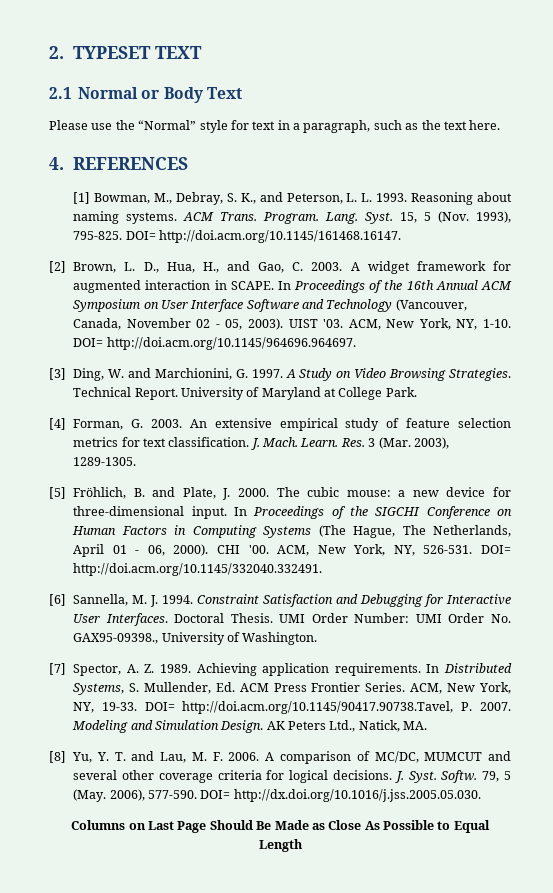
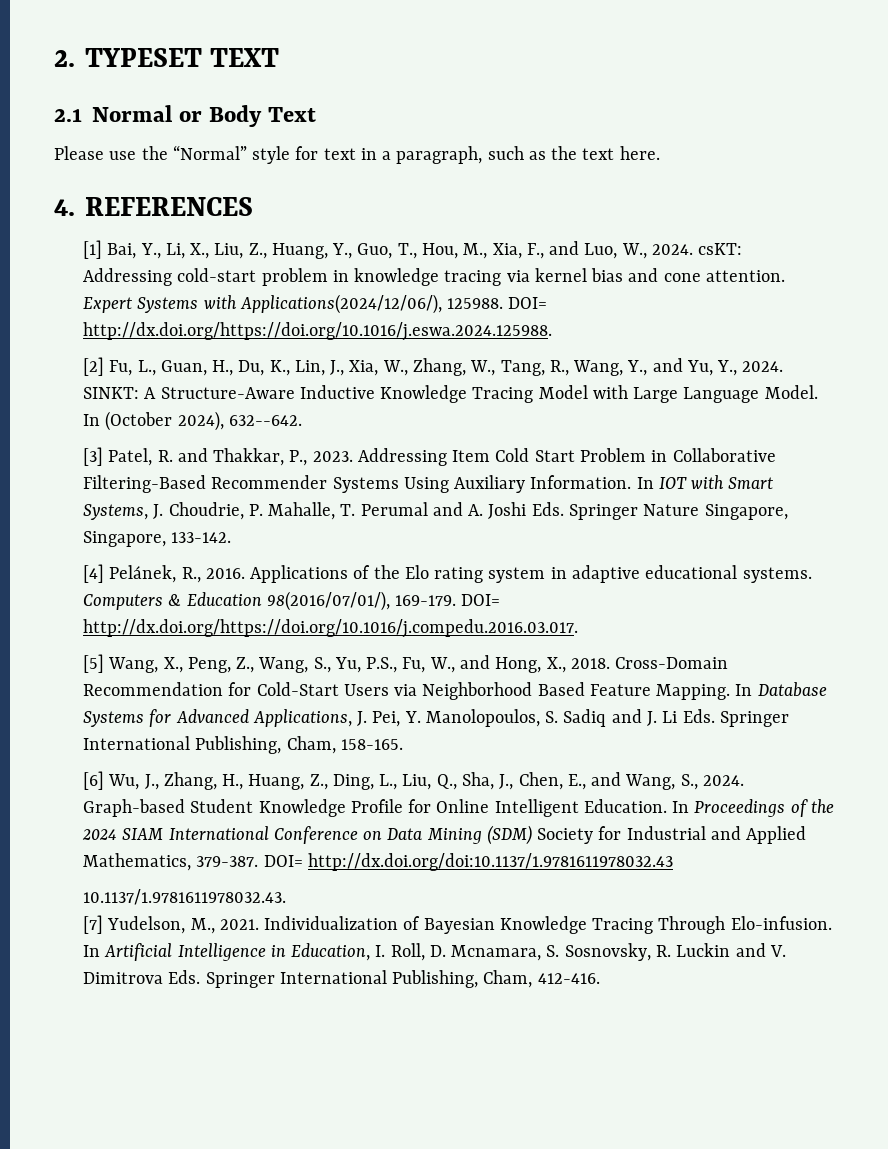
- [1] Bowman, M., Debray, S. K., and Peterson, L. L. 1993. Reasoning about naming systems. ACM Trans. Program. Lang. Syst. 15, 5 (Nov. 1993), 795-825. DOI= http://doi.acm.org/10.1145/161468.16147.
- [2] Brown, L. D., Hua, H., and Gao, C. 2003. A widget framework for augmented interaction in SCAPE. In Proceedings of the 16th Annual ACM Symposium on User Interface Software and Technology (Vancouver, Canada, November 02 - 05, 2003). UIST '03. ACM, New York, NY, 1-10. DOI= http://doi.acm.org/10.1145/964696.964697.
- [3] Ding, W. and Marchionini, G. 1997. A Study on Video Browsing Strategies. Technical Report. University of Maryland at College Park.
- [4] Forman, G. 2003. An extensive empirical study of feature selection metrics for text classification. J. Mach. Learn. Res. 3 (Mar. 2003), 1289-1305.
- [5] Fröhlich, B. and Plate, J. 2000. The cubic mouse: a new device for three-dimensional input. In Proceedings of the SIGCHI Conference on Human Factors in Computing Systems (The Hague, The Netherlands, April 01 - 06, 2000). CHI '00. ACM, New York, NY, 526-531. DOI= http://doi.acm.org/10.1145/332040.332491.
- [6] Sannella, M. J. 1994. Constraint Satisfaction and Debugging for Interactive User Interfaces. Doctoral Thesis. UMI Order Number: UMI Order No. GAX95-09398., University of Washington.
- [7] Spector, A. Z. 1989. Achieving application requirements. In Distributed Systems, S. Mullender, Ed. ACM Press Frontier Series. ACM, New York, NY, 19-33. DOI= http://doi.acm.org/10.1145/90417.90738.Tavel, P. 2007. Modeling and Simulation Design. AK Peters Ltd., Natick, MA.
- [8] Yu, Y. T. and Lau, M. F. 2006. A comparison of MC/DC, MUMCUT and several other coverage criteria for logical decisions. J. Syst. Softw. 79, 5 (May. 2006), 577-590. DOI= http://dx.doi.org/10.1016/j.jss.2005.05.030.
- Columns on Last Page Should Be Made as Close As Possible to Equal Length
+ [1] Bai, Y., Li, X., Liu, Z., Huang, Y., Guo, T., Hou, M., Xia, F., and Luo, W., 2024. csKT: Addressing cold-start problem in knowledge tracing via kernel bias and cone attention. Expert Systems with Applications(2024/12/06/), 125988. DOI= http://dx.doi.org/https://doi.org/10.1016/j.eswa.2024.125988.
+ [2] Fu, L., Guan, H., Du, K., Lin, J., Xia, W., Zhang, W., Tang, R., Wang, Y., and Yu, Y., 2024. SINKT: A Structure-Aware Inductive Knowledge Tracing Model with Large Language Model. In (October 2024), 632--642.
+ [3] Patel, R. and Thakkar, P., 2023. Addressing Item Cold Start Problem in Collaborative Filtering-Based Recommender Systems Using Auxiliary Information. In IOT with Smart Systems, J. Choudrie, P. Mahalle, T. Perumal and A. Joshi Eds. Springer Nature Singapore, Singapore, 133-142.
+ [4] Pelánek, R., 2016. Applications of the Elo rating system in adaptive educational systems. Computers & Education 98(2016/07/01/), 169-179. DOI= http://dx.doi.org/https://doi.org/10.1016/j.compedu.2016.03.017.
+ [5] Wang, X., Peng, Z., Wang, S., Yu, P.S., Fu, W., and Hong, X., 2018. Cross-Domain Recommendation for Cold-Start Users via Neighborhood Based Feature Mapping. In Database Systems for Advanced Applications, J. Pei, Y. Manolopoulos, S. Sadiq and J. Li Eds. Springer International Publishing, Cham, 158-165.
+ [6] Wu, J., Zhang, H., Huang, Z., Ding, L., Liu, Q., Sha, J., Chen, E., and Wang, S., 2024. Graph-based Student Knowledge Profile for Online Intelligent Education. In Proceedings of the 2024 SIAM International Conference on Data Mining (SDM) Society for Industrial and Applied Mathematics, 379-387. DOI= http://dx.doi.org/doi:10.1137/1.9781611978032.43
+ 10.1137/1.9781611978032.43.
+ [7] Yudelson, M., 2021. Individualization of Bayesian Knowledge Tracing Through Elo-infusion. In Artificial Intelligence in Education, I. Roll, D. Mcnamara, S. Sosnovsky, R. Luckin and V. Dimitrova Eds. Springer International Publishing, Cham, 412-416.

